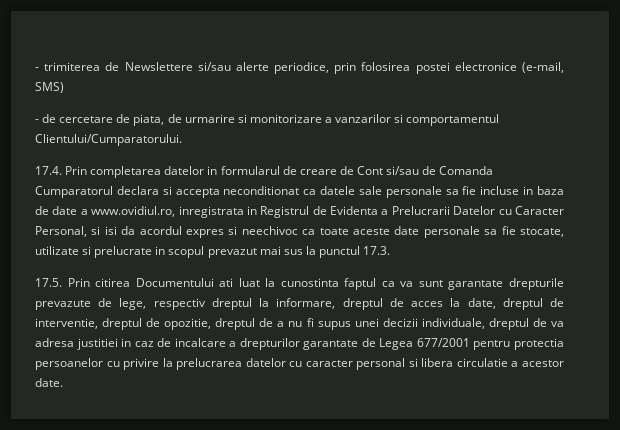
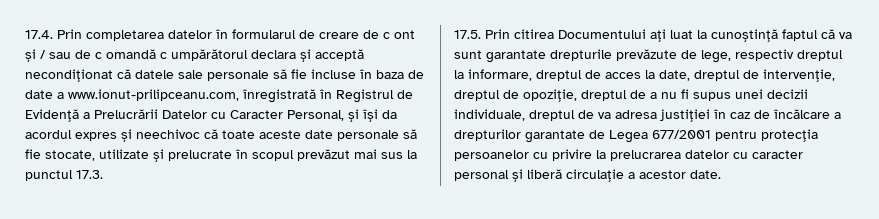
- - trimiterea de Newslettere si/sau alerte periodice, prin folosirea postei electronice (e-mail, SMS)
- - de cercetare de piata, de urmarire si monitorizare a vanzarilor si comportamentul Clientului/Cumparatorului.
- 17.4. Prin completarea datelor in formularul de creare de Cont si/sau de Comanda Cumparatorul declara si accepta neconditionat ca datele sale personale sa fie incluse in baza de date a www.ovidiul.ro, inregistrata in Registrul de Evidenta a Prelucrarii Datelor cu Caracter Personal, si isi da acordul expres si neechivoc ca toate aceste date personale sa fie stocate, utilizate si prelucrate in scopul prevazut mai sus la punctul 17.3.
+ 17.4. Prin completarea datelor în formularul de creare de c ont și / sau de c omandă c umpărătorul declara și acceptă necondiționat că datele sale personale să fie incluse în baza de date a www.ionut-prilipceanu.com, înregistrată în Registrul de Evidență a Prelucrării Datelor cu Caracter Personal, și își da acordul expres și neechivoc că toate aceste date personale să fie stocate, utilizate și prelucrate în scopul prevăzut mai sus la punctul 17.3.
- 17.5. Prin citirea Documentului ati luat la cunostinta faptul ca va sunt garantate drepturile prevazute de lege, respectiv dreptul la informare, dreptul de acces la date, dreptul de interventie, dreptul de opozitie, dreptul de a nu fi supus unei decizii individuale, dreptul de va adresa justitiei in caz de incalcare a drepturilor garantate de Legea 677/2001 pentru protectia persoanelor cu privire la prelucrarea datelor cu caracter personal si libera circulatie a acestor date.
+ 17.5. Prin citirea Documentului ați luat la cunoștință faptul că va sunt garantate drepturile prevăzute de lege, respectiv dreptul la informare, dreptul de acces la date, dreptul de intervenție, dreptul de opoziție, dreptul de a nu fi supus unei decizii individuale, dreptul de va adresa justiției în caz de încălcare a drepturilor garantate de Legea 677/2001 pentru protecția persoanelor cu privire la prelucrarea datelor cu caracter personal și liberă circulație a acestor date.

